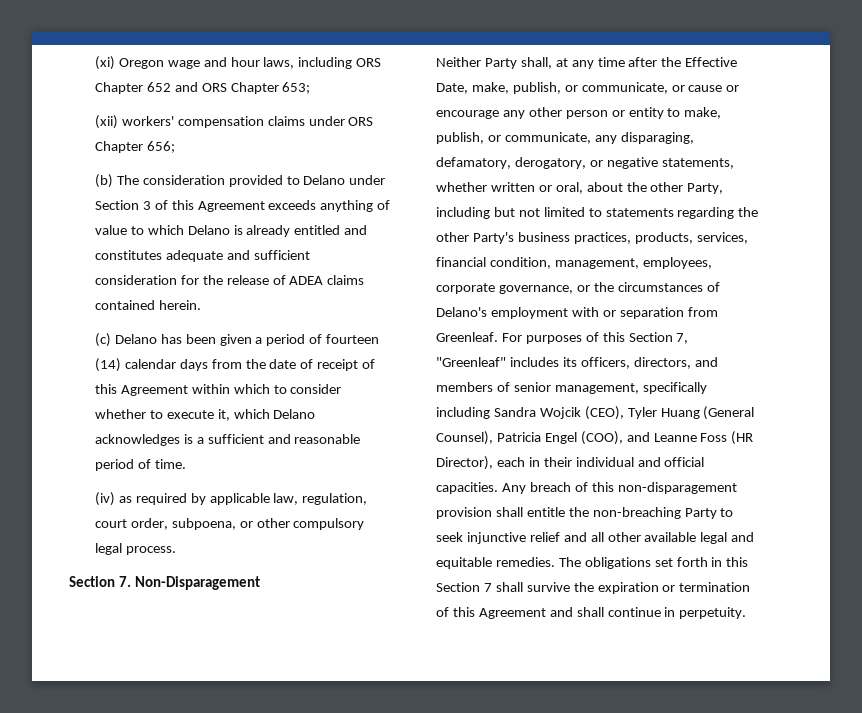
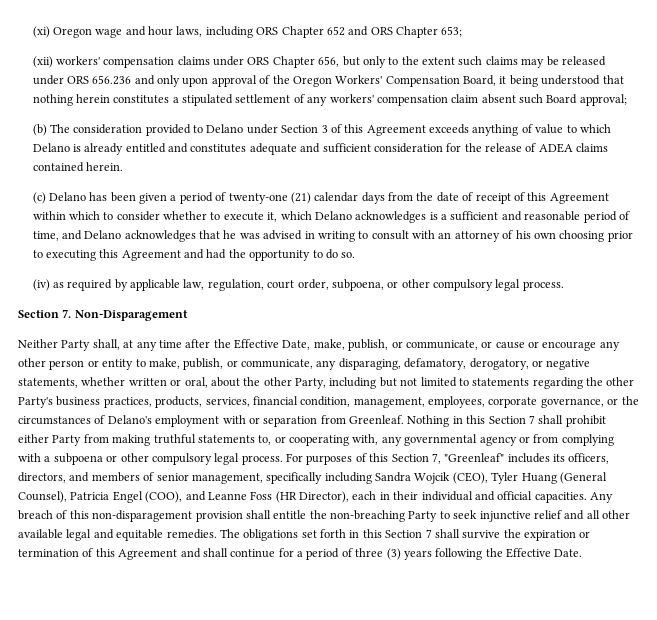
- (xii) workers' compensation claims under ORS Chapter 656;
+ (xii) workers' compensation claims under ORS Chapter 656, but only to the extent such claims may be released under ORS 656.236 and only upon approval of the Oregon Workers' Compensation Board, it being understood that nothing herein constitutes a stipulated settlement of any workers' compensation claim absent such Board approval;
- (c) Delano has been given a period of fourteen (14) calendar days from the date of receipt of this Agreement within which to consider whether to execute it, which Delano acknowledges is a sufficient and reasonable period of time.
+ (c) Delano has been given a period of twenty-one (21) calendar days from the date of receipt of this Agreement within which to consider whether to execute it, which Delano acknowledges is a sufficient and reasonable period of time, and Delano acknowledges that he was advised in writing to consult with an attorney of his own choosing prior to executing this Agreement and had the opportunity to do so.
+ Nothing in this Section 7 shall prohibit either Party from making truthful statements to, or cooperating with, any governmental agency or from complying with a subpoena or other compulsory legal process.
- The obligations set forth in this Section 7 shall survive the expiration or termination of this Agreement and shall continue in perpetuity.
+ The obligations set forth in this Section 7 shall survive the expiration or termination of this Agreement and shall continue for a period of three (3) years following the Effective Date.

